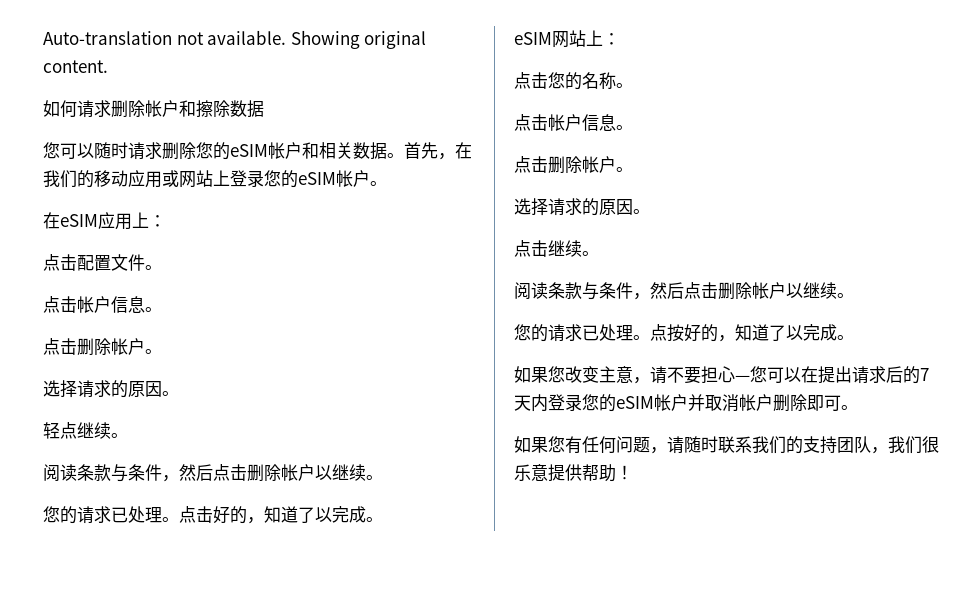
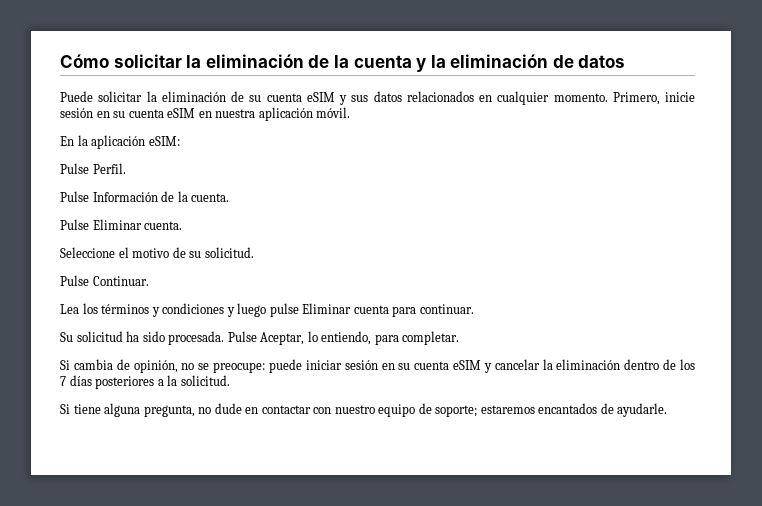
- Auto-translation not available. Showing original content.
- 如何请求删除帐户和擦除数据
- 您可以随时请求删除您的eSIM帐户和相关数据。首先，在我们的移动应用或网站上登录您的eSIM帐户。
- 在eSIM应用上：
- 点击配置文件。
- 点击帐户信息。
- 点击删除帐户。
- 选择请求的原因。
- 轻点继续。
- 阅读条款与条件，然后点击删除帐户以继续。
- 您的请求已处理。点击好的，知道了以完成。
- eSIM网站上：
- 点击您的名称。
- 点击帐户信息。
- 点击删除帐户。
- 选择请求的原因。
- 点击继续。
- 阅读条款与条件，然后点击删除帐户以继续。
- 您的请求已处理。点按好的，知道了以完成。
- 如果您改变主意，请不要担心—您可以在提出请求后的7天内登录您的eSIM帐户并取消帐户删除即可。
- 如果您有任何问题，请随时联系我们的支持团队，我们很乐意提供帮助！
+ Cómo solicitar la eliminación de la cuenta y la eliminación de datos
+ Puede solicitar la eliminación de su cuenta eSIM y sus datos relacionados en cualquier momento. Primero, inicie sesión en su cuenta eSIM en nuestra aplicación móvil.
+ En la aplicación eSIM:
+ Pulse Perfil.
+ Pulse Información de la cuenta.
+ Pulse Eliminar cuenta.
+ Seleccione el motivo de su solicitud.
+ Pulse Continuar.
+ Lea los términos y condiciones y luego pulse Eliminar cuenta para continuar.
+ Su solicitud ha sido procesada. Pulse Aceptar, lo entiendo, para completar.
+ Si cambia de opinión, no se preocupe: puede iniciar sesión en su cuenta eSIM y cancelar la eliminación dentro de los 7 días posteriores a la solicitud.
+ Si tiene alguna pregunta, no dude en contactar con nuestro equipo de soporte; estaremos encantados de ayudarle.

